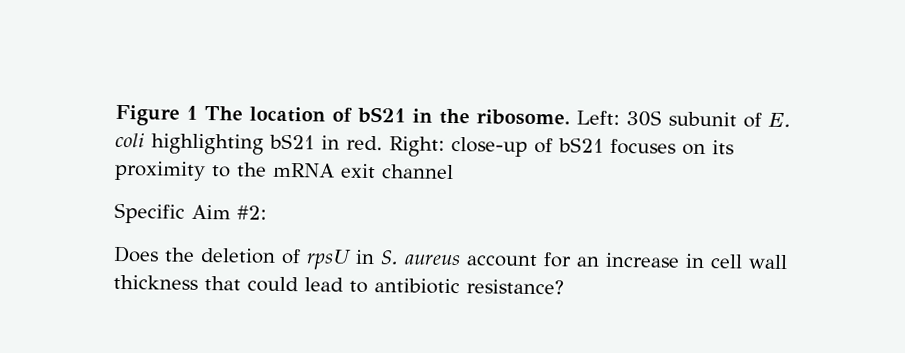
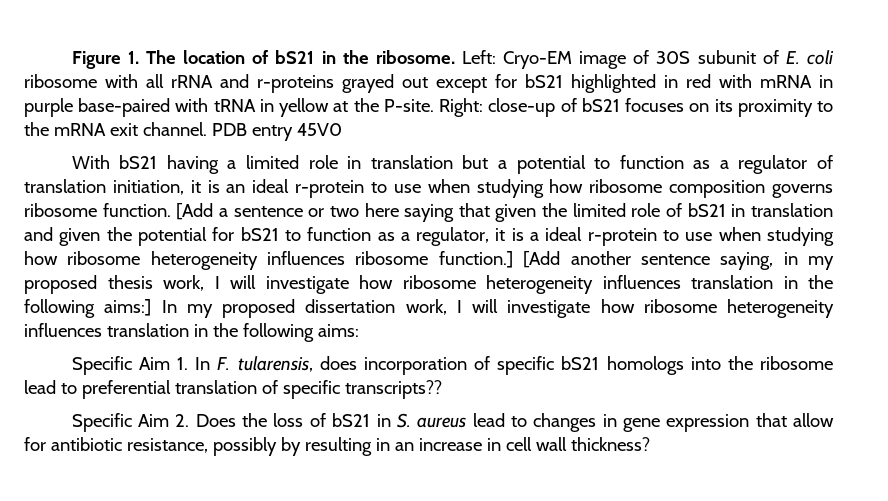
- Figure 1 The location of bS21 in the ribosome.
+ Figure 1. The location of bS21 in the ribosome.
- Left: 30S subunit of E. coli highlighting bS21 in red.
+ Left: Cryo-EM image of 30S subunit of E. coli ribosome with all rRNA and r-proteins grayed out except for bS21 highlighted in red with mRNA in purple base-paired with tRNA in yellow at the P-site.
- Right: close-up of bS21 focuses on its proximity to the mRNA exit channel
- Specific Aim #2:
- Does the deletion of rpsU in S. aureus account for an increase in cell wall thickness that could lead to antibiotic resistance?
+ Right: close-up of bS21 focuses on its proximity to the mRNA exit channel. PDB entry 45V0
+ With bS21 having a limited role in translation but a potential to function as a regulator of translation initiation, it is an ideal r-protein to use when studying how ribosome composition governs ribosome function. [Add a sentence or two here saying that given the limited role of bS21 in translation and given the potential for bS21 to function as a regulator, it is a ideal r-protein to use when studying how ribosome heterogeneity influences ribosome function.] [Add another sentence saying, in my proposed thesis work, I will investigate how ribosome heterogeneity influences translation in the following aims:] In my proposed dissertation work, I will investigate how ribosome heterogeneity influences translation in the following aims:
+ Specific Aim 1. In F. tularensis, does incorporation of specific bS21 homologs into the ribosome lead to preferential translation of specific transcripts??
+ Specific Aim 2. Does the loss of bS21 in S. aureus lead to changes in gene expression that allow for antibiotic resistance, possibly by resulting in an increase in cell wall thickness?

